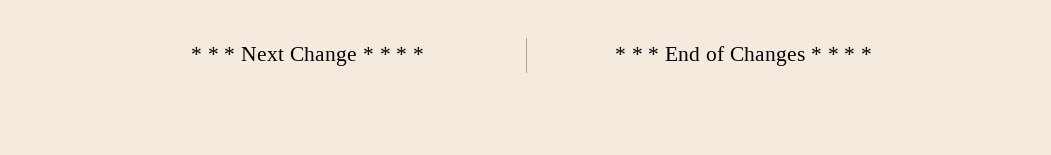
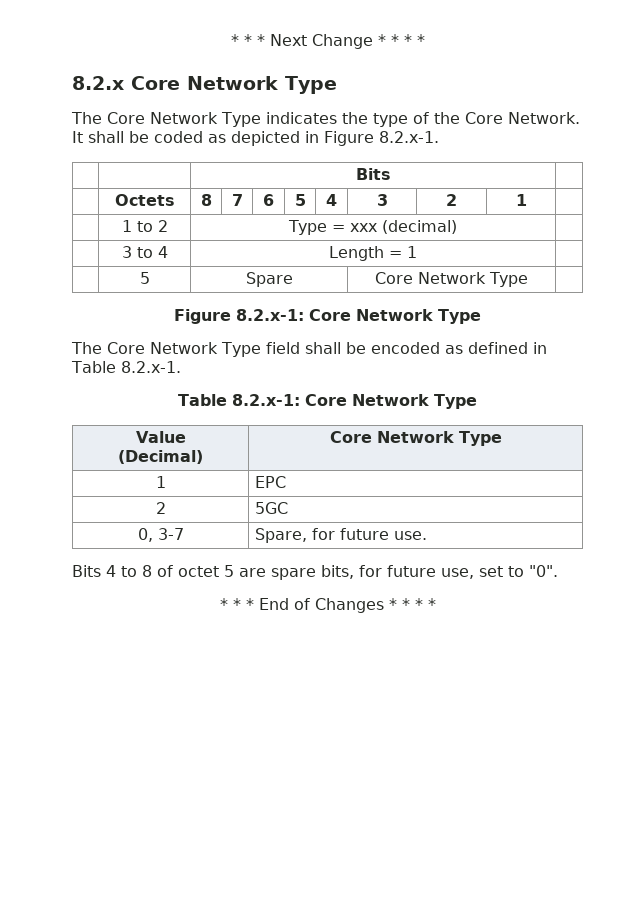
+ 8.2.x Core Network Type
+ The Core Network Type indicates the type of the Core Network. It shall be coded as depicted in Figure 8.2.x-1.
+ | | Bits |
+ | Octets | 8 | 7 | 6 | 5 | 4 | 3 | 2 | 1 |
+ | 1 to 2 | Type = xxx (decimal) |
+ | 3 to 4 | Length = 1 |
+ | 5 | Spare | Core Network Type |
+ Figure 8.2.x-1: Core Network Type
+ The Core Network Type field shall be encoded as defined in Table 8.2.x-1.
+ Table 8.2.x-1: Core Network Type
+ Value
+ (Decimal) | Core Network Type
+ 1 | EPC
+ 2 | 5GC
+ 0, 3-7 | Spare, for future use.
+ Bits 4 to 8 of octet 5 are spare bits, for future use, set to "0".

